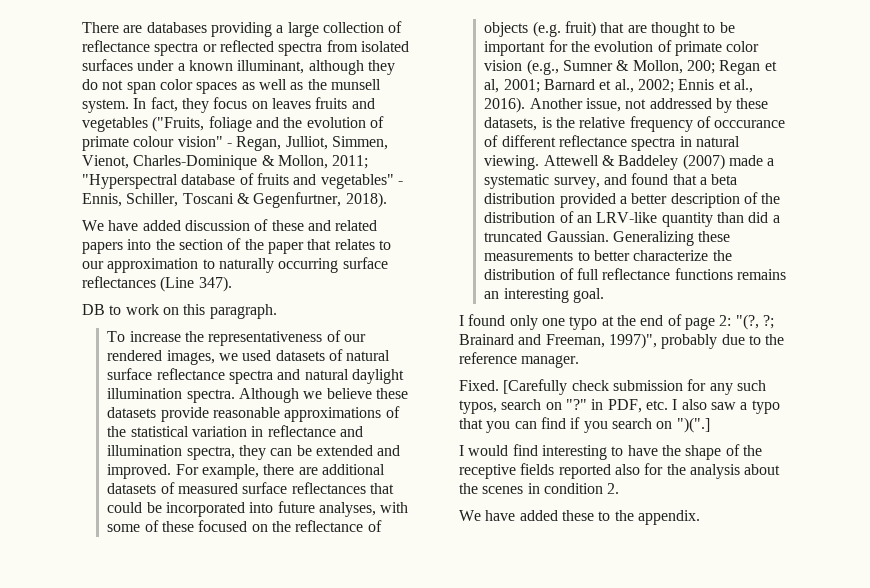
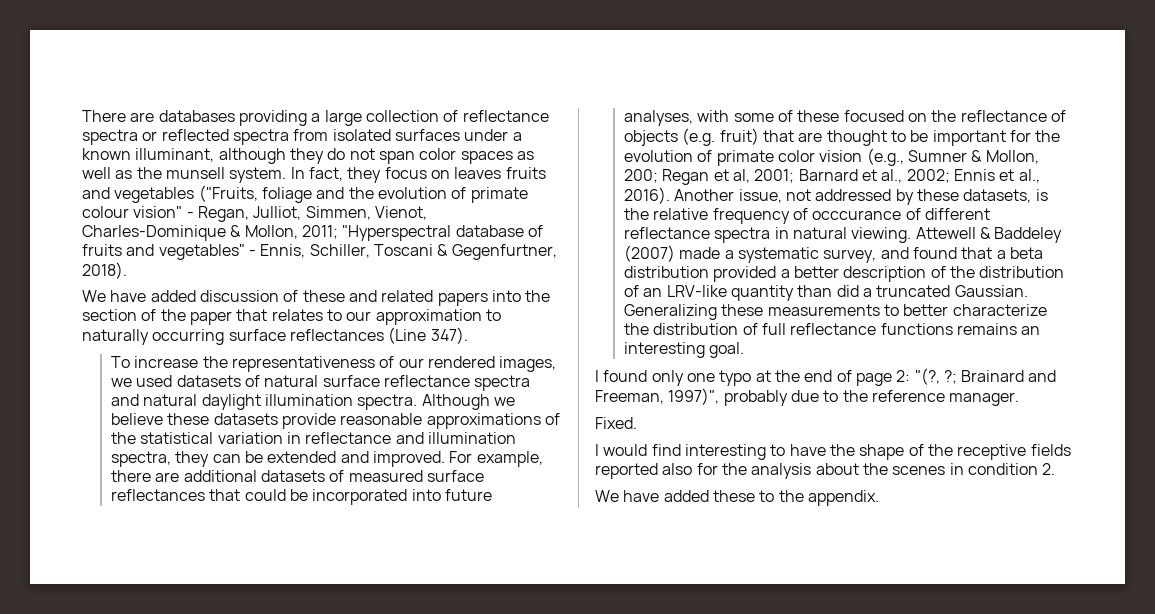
- DB to work on this paragraph.
- [Carefully check submission for any such typos, search on "?" in PDF, etc. I also saw a typo that you can find if you search on ")(".]

